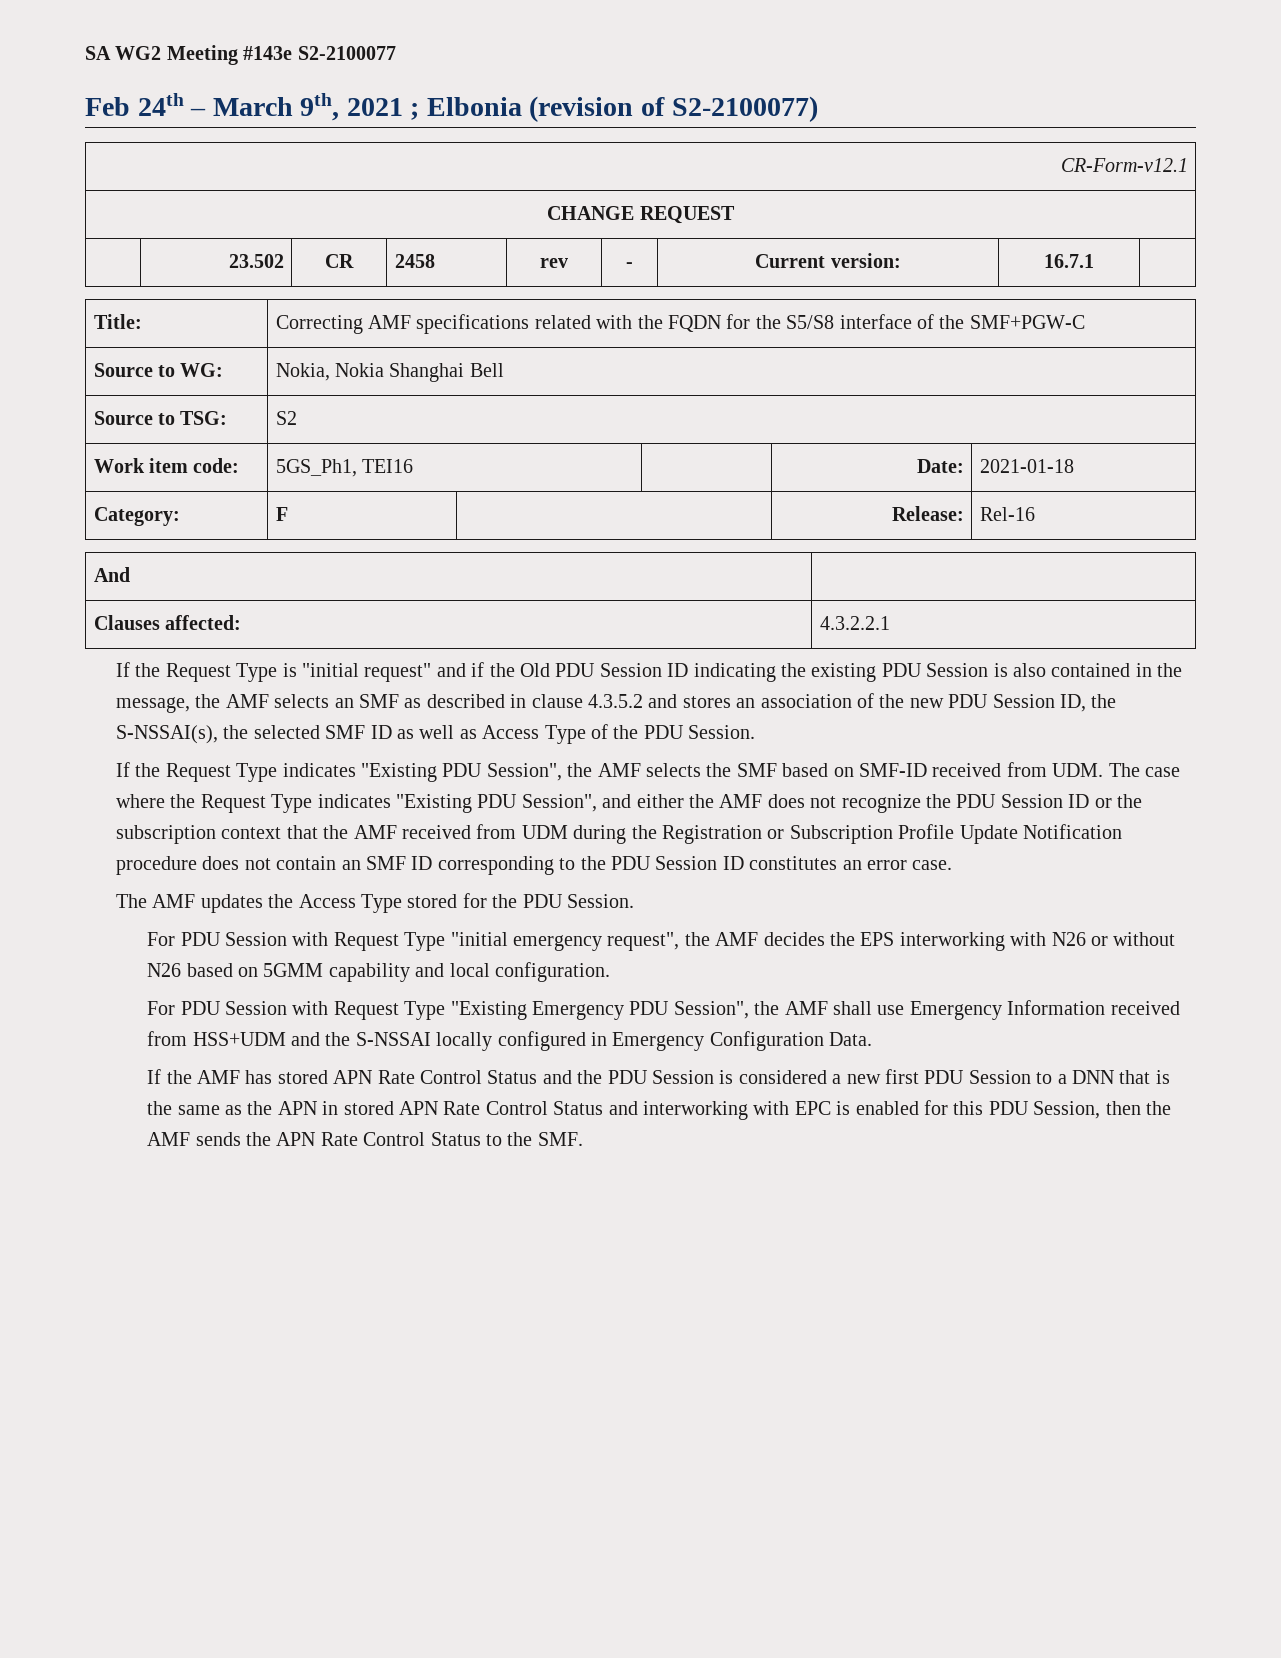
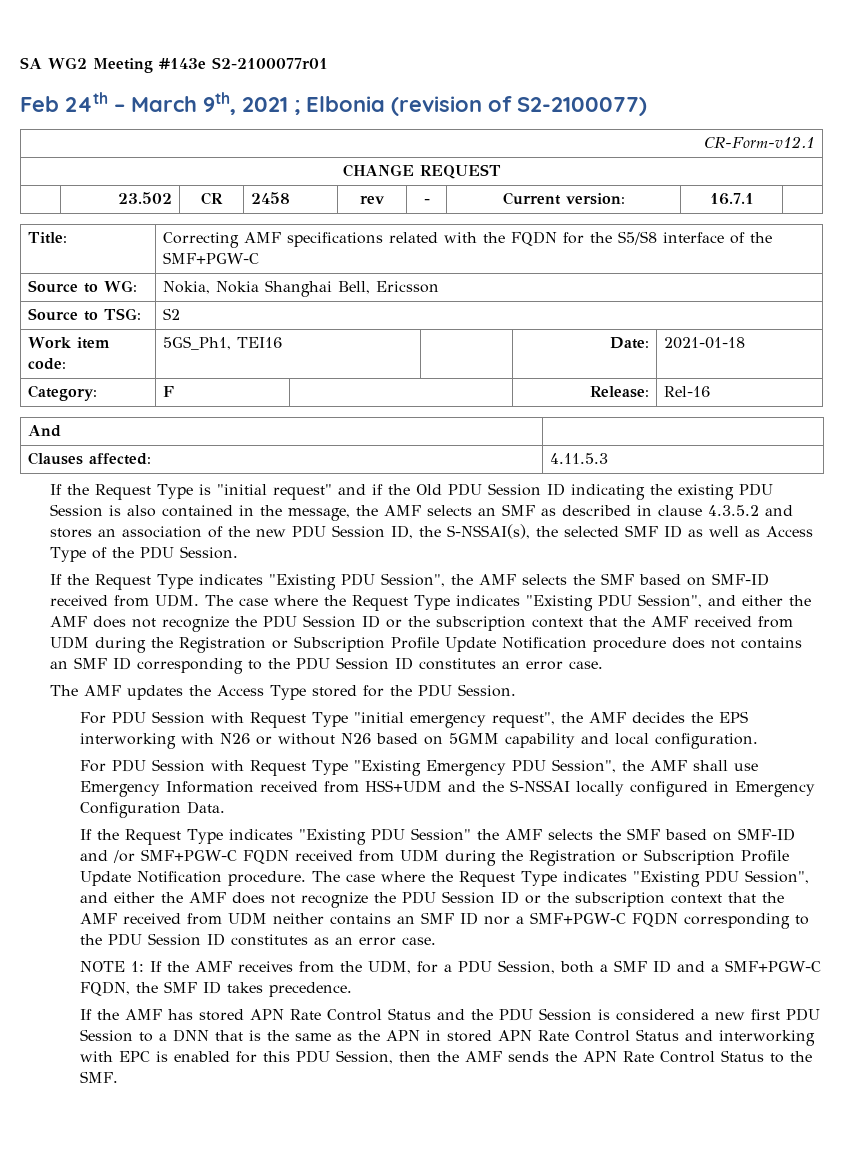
- SA WG2 Meeting #143e S2-2100077
+ SA WG2 Meeting #143e S2-2100077r01
- Source to WG: | Nokia, Nokia Shanghai Bell
+ Source to WG: | Nokia, Nokia Shanghai Bell, Ericsson
- Clauses affected: | 4.3.2.2.1
+ Clauses affected: | 4.11.5.3
- If the Request Type indicates "Existing PDU Session", the AMF selects the SMF based on SMF-ID received from UDM. The case where the Request Type indicates "Existing PDU Session", and either the AMF does not recognize the PDU Session ID or the subscription context that the AMF received from UDM during the Registration or Subscription Profile Update Notification procedure does not contain an SMF ID corresponding to the PDU Session ID constitutes an error case.
+ If the Request Type indicates "Existing PDU Session", the AMF selects the SMF based on SMF-ID received from UDM. The case where the Request Type indicates "Existing PDU Session", and either the AMF does not recognize the PDU Session ID or the subscription context that the AMF received from UDM during the Registration or Subscription Profile Update Notification procedure does not contains an SMF ID corresponding to the PDU Session ID constitutes an error case.
+ If the Request Type indicates "Existing PDU Session" the AMF selects the SMF based on SMF-ID and /or SMF+PGW-C FQDN received from UDM during the Registration or Subscription Profile Update Notification procedure. The case where the Request Type indicates "Existing PDU Session", and either the AMF does not recognize the PDU Session ID or the subscription context that the AMF received from UDM neither contains an SMF ID nor a SMF+PGW-C FQDN corresponding to the PDU Session ID constitutes as an error case.
+ NOTE 1: If the AMF receives from the UDM, for a PDU Session, both a SMF ID and a SMF+PGW-C FQDN, the SMF ID takes precedence.

